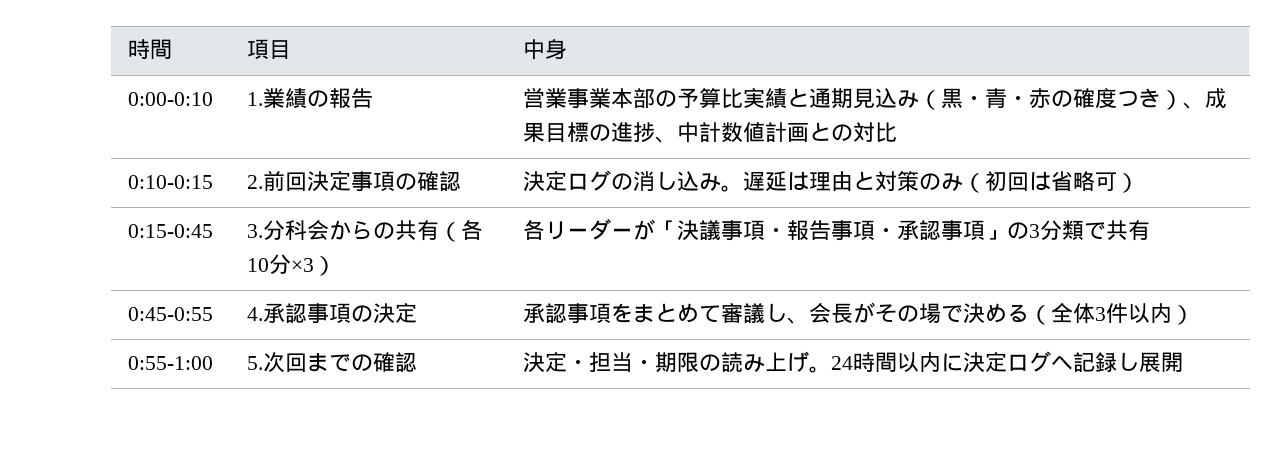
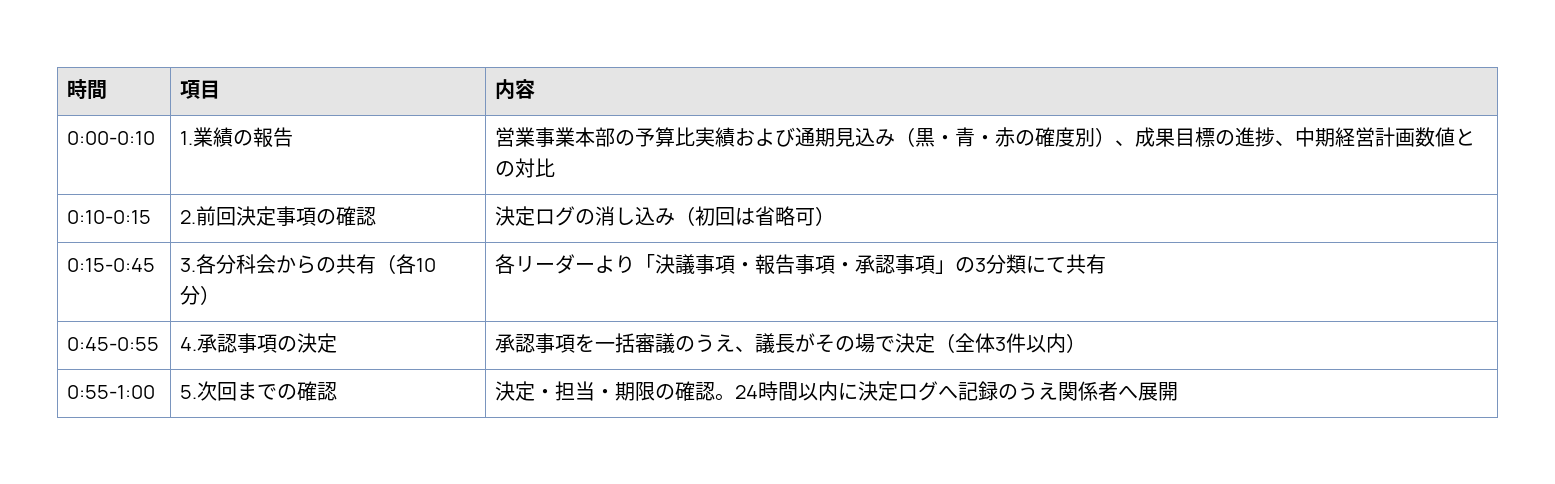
- 時間 | 項目 | 中身
+ 時間 | 項目 | 内容
- 0:00-0:10 | 1.業績の報告 | 営業事業本部の予算比実績と通期見込み（黒・青・赤の確度つき）、成果目標の進捗、中計数値計画との対比
+ 0:00-0:10 | 1.業績の報告 | 営業事業本部の予算比実績および通期見込み（黒・青・赤の確度別）、成果目標の進捗、中期経営計画数値との対比
- 0:10-0:15 | 2.前回決定事項の確認 | 決定ログの消し込み。遅延は理由と対策のみ（初回は省略可）
+ 0:10-0:15 | 2.前回決定事項の確認 | 決定ログの消し込み（初回は省略可）
- 0:15-0:45 | 3.分科会からの共有（各10分×3） | 各リーダーが「決議事項・報告事項・承認事項」の3分類で共有
+ 0:15-0:45 | 3.各分科会からの共有（各10分） | 各リーダーより「決議事項・報告事項・承認事項」の3分類にて共有
- 0:45-0:55 | 4.承認事項の決定 | 承認事項をまとめて審議し、会長がその場で決める（全体3件以内）
+ 0:45-0:55 | 4.承認事項の決定 | 承認事項を一括審議のうえ、議長がその場で決定（全体3件以内）
- 0:55-1:00 | 5.次回までの確認 | 決定・担当・期限の読み上げ。24時間以内に決定ログへ記録し展開
+ 0:55-1:00 | 5.次回までの確認 | 決定・担当・期限の確認。24時間以内に決定ログへ記録のうえ関係者へ展開

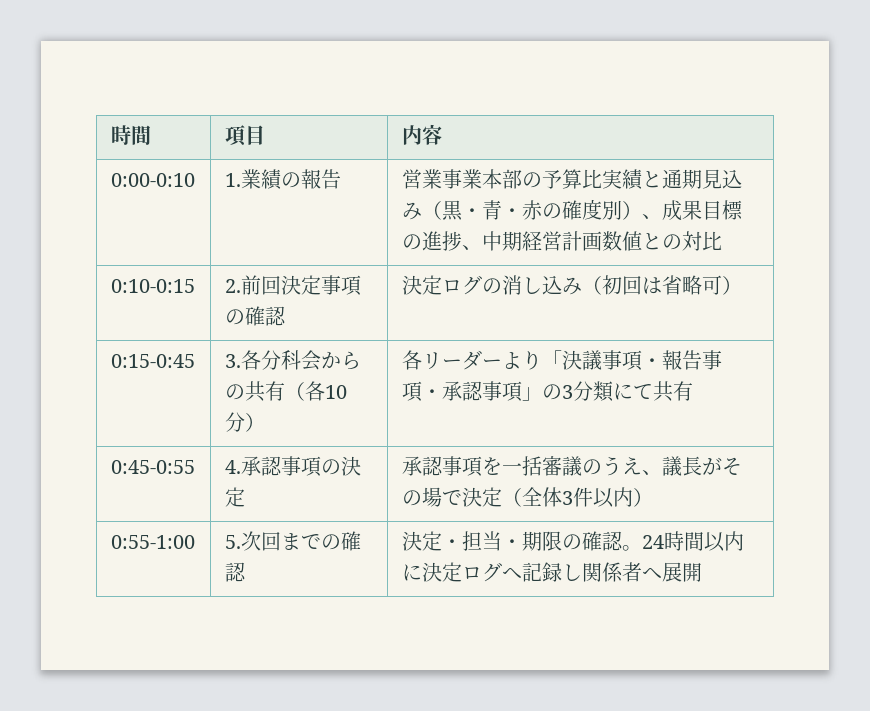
- 0:00-0:10 | 1.業績の報告 | 営業事業本部の予算比実績および通期見込み（黒・青・赤の確度別）、成果目標の進捗、中期経営計画数値との対比
+ 0:00-0:10 | 1.業績の報告 | 営業事業本部の予算比実績と通期見込み（黒・青・赤の確度別）、成果目標の進捗、中期経営計画数値との対比
- 0:55-1:00 | 5.次回までの確認 | 決定・担当・期限の確認。24時間以内に決定ログへ記録のうえ関係者へ展開
+ 0:55-1:00 | 5.次回までの確認 | 決定・担当・期限の確認。24時間以内に決定ログへ記録し関係者へ展開

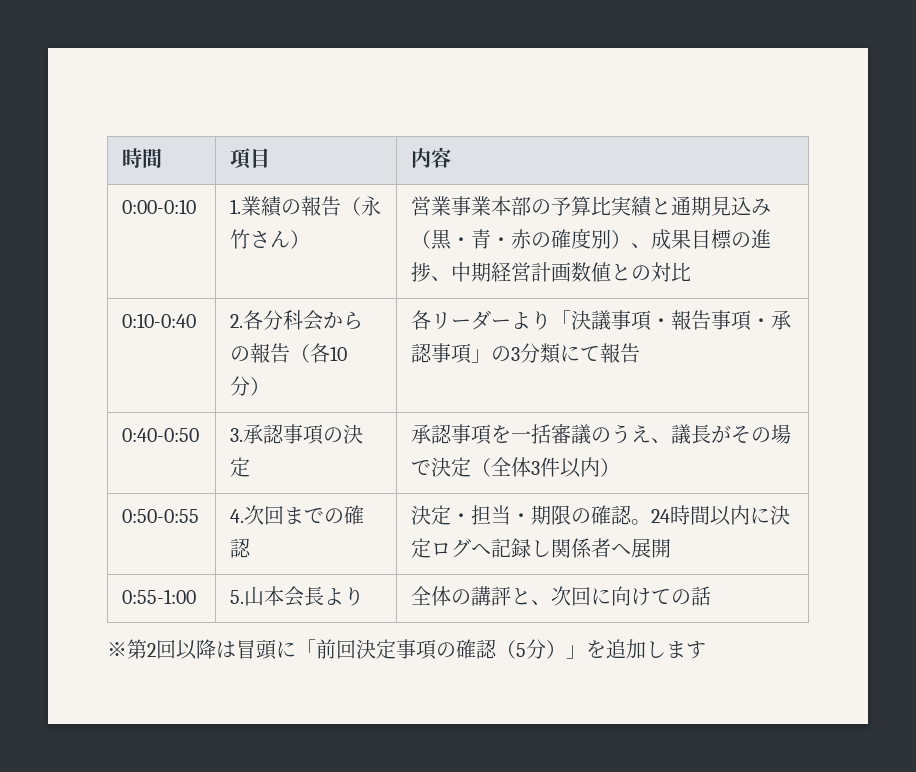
- 0:00-0:10 | 1.業績の報告 | 営業事業本部の予算比実績と通期見込み（黒・青・赤の確度別）、成果目標の進捗、中期経営計画数値との対比
+ 0:00-0:10 | 1.業績の報告（永竹さん） | 営業事業本部の予算比実績と通期見込み（黒・青・赤の確度別）、成果目標の進捗、中期経営計画数値との対比
- 0:10-0:15 | 2.前回決定事項の確認 | 決定ログの消し込み（初回は省略可）
- 0:15-0:45 | 3.各分科会からの共有（各10分） | 各リーダーより「決議事項・報告事項・承認事項」の3分類にて共有
- 0:45-0:55 | 4.承認事項の決定 | 承認事項を一括審議のうえ、議長がその場で決定（全体3件以内）
+ 0:10-0:40 | 2.各分科会からの報告（各10分） | 各リーダーより「決議事項・報告事項・承認事項」の3分類にて報告
+ 0:40-0:50 | 3.承認事項の決定 | 承認事項を一括審議のうえ、議長がその場で決定（全体3件以内）
- 0:55-1:00 | 5.次回までの確認 | 決定・担当・期限の確認。24時間以内に決定ログへ記録し関係者へ展開
+ 0:50-0:55 | 4.次回までの確認 | 決定・担当・期限の確認。24時間以内に決定ログへ記録し関係者へ展開
+ 0:55-1:00 | 5.山本会長より | 全体の講評と、次回に向けての話
+ ※第2回以降は冒頭に「前回決定事項の確認（5分）」を追加します

